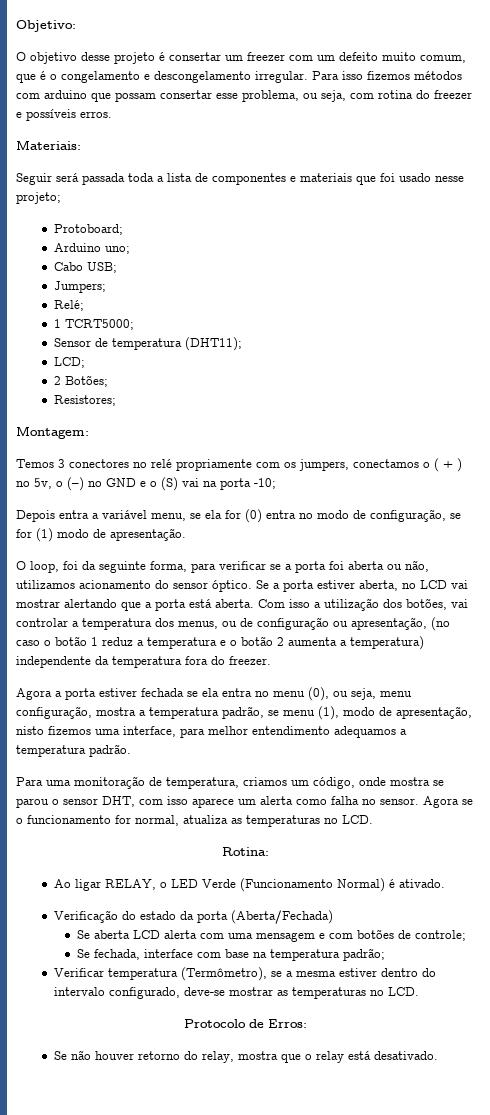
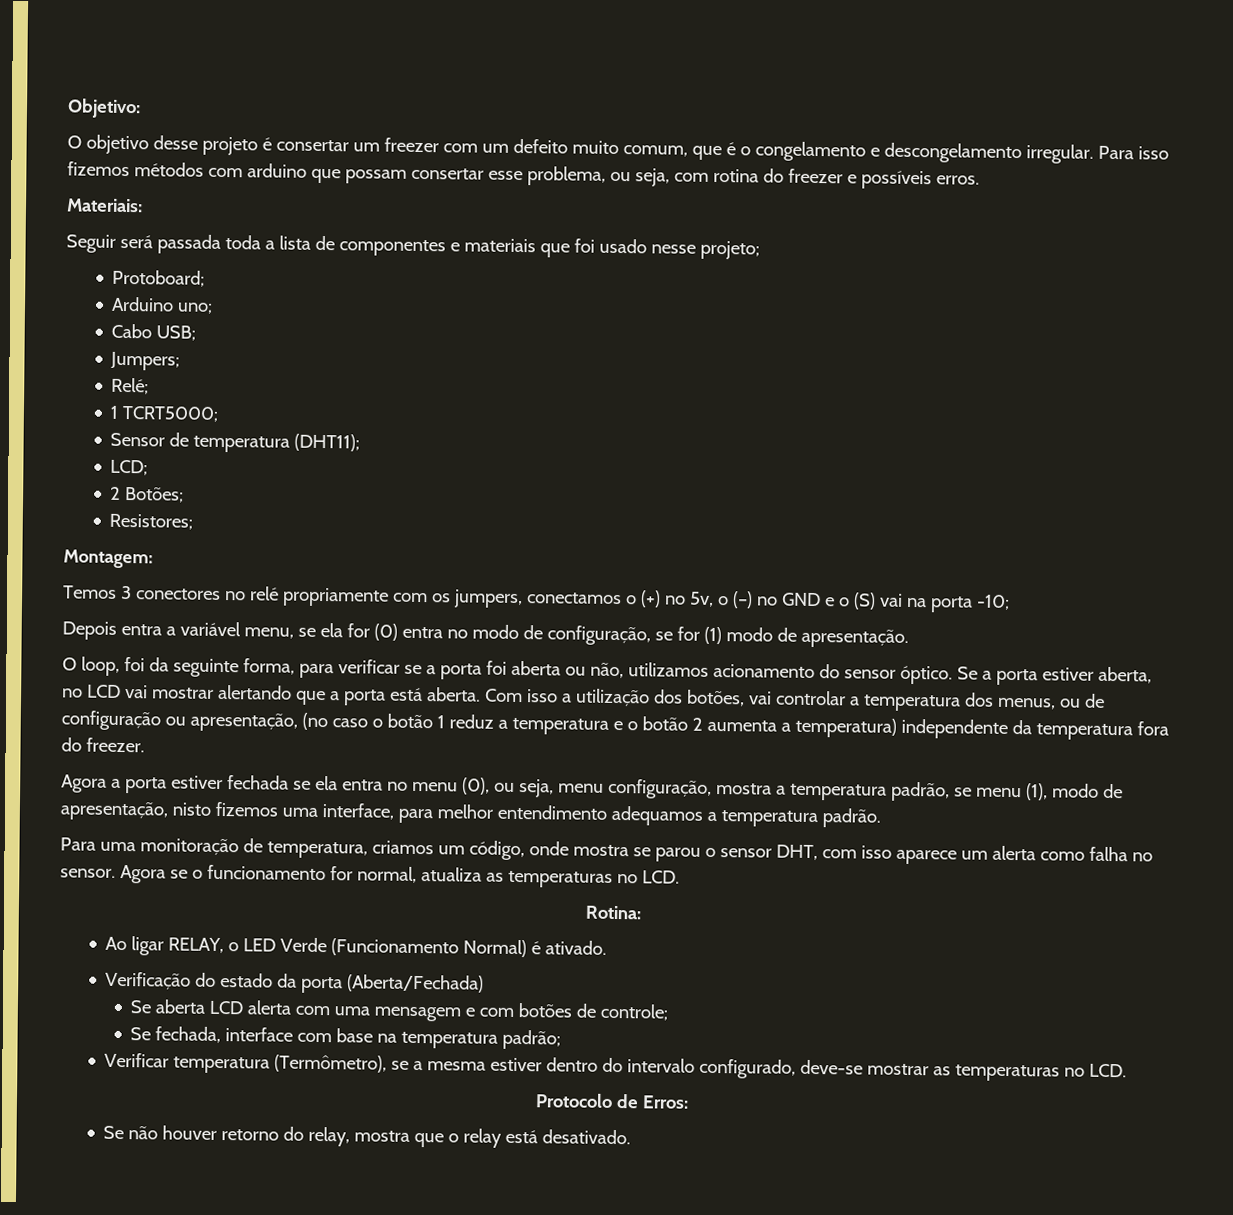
- Temos 3 conectores no relé propriamente com os jumpers, conectamos o ( + ) no 5v, o (–) no GND e o (S) vai na porta -10;
+ Temos 3 conectores no relé propriamente com os jumpers, conectamos o (+) no 5v, o (–) no GND e o (S) vai na porta -10;

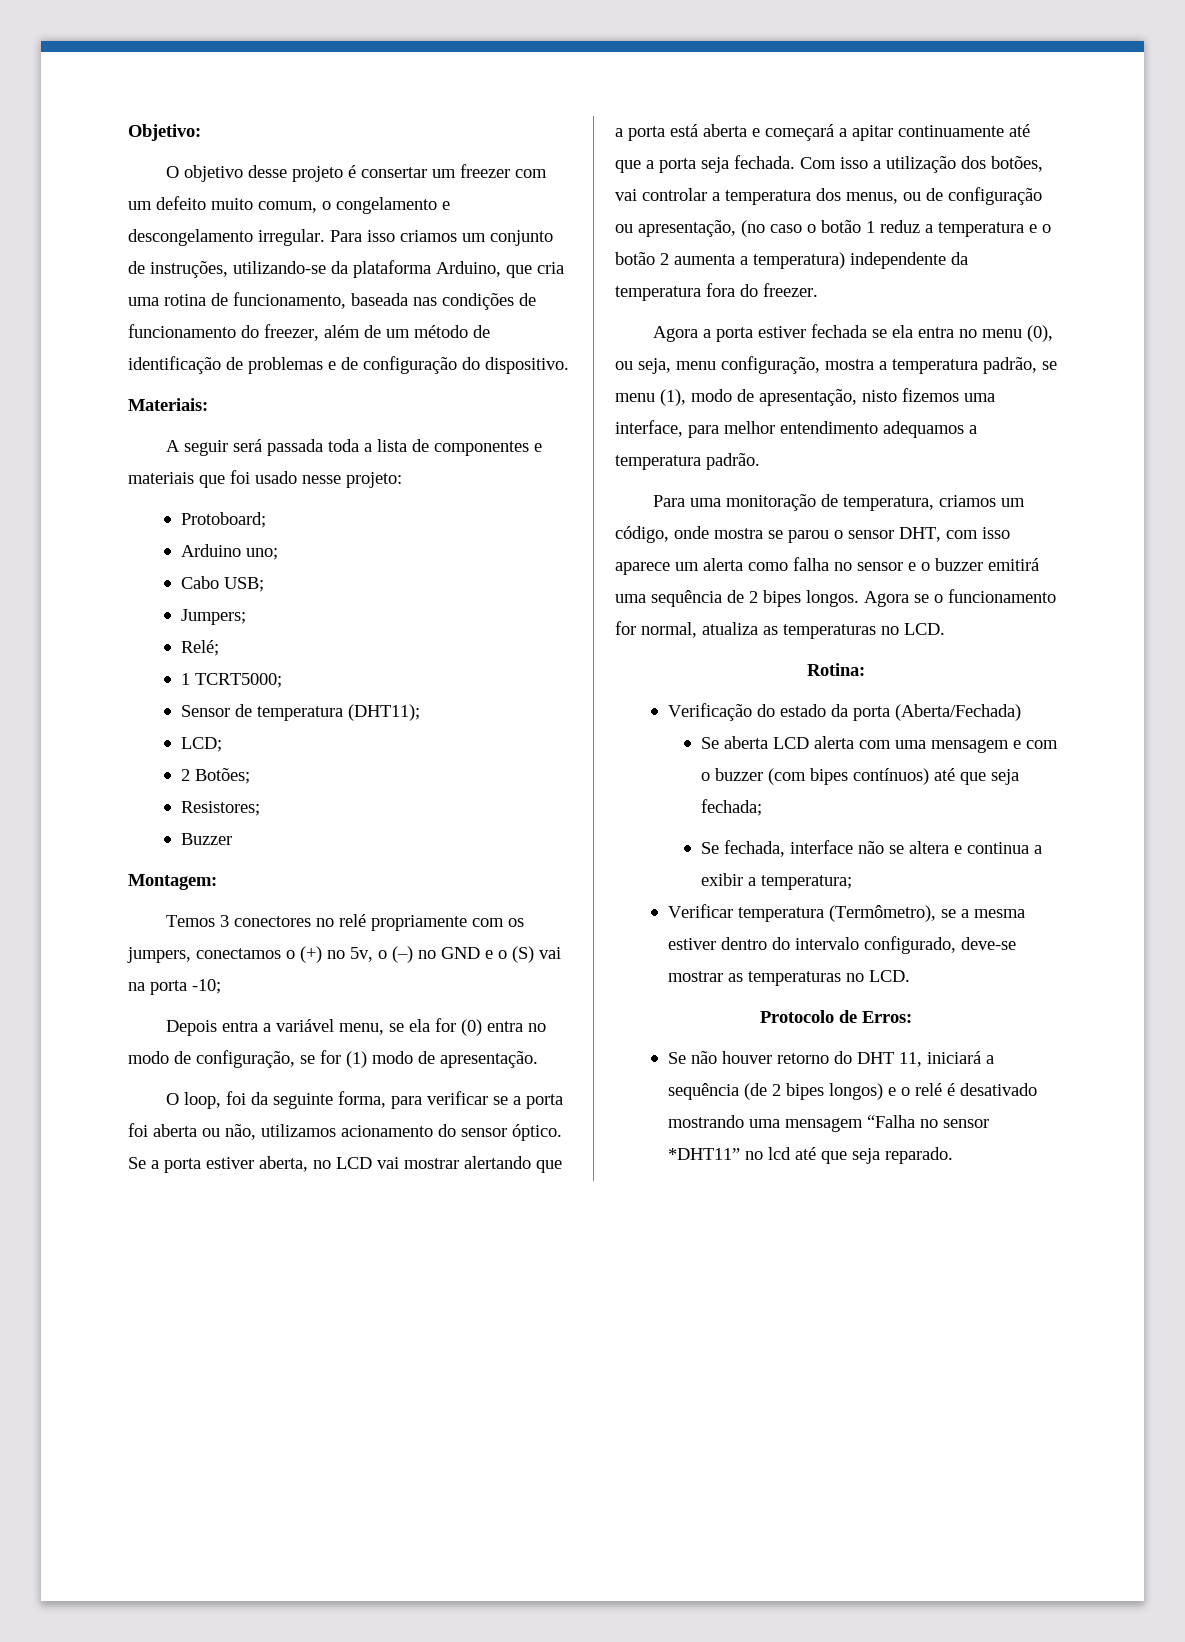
- O objetivo desse projeto é consertar um freezer com um defeito muito comum, que é o congelamento e descongelamento irregular.
+ O objetivo desse projeto é consertar um freezer com um defeito muito comum, o congelamento e descongelamento irregular.
- Para isso fizemos métodos com arduino que possam consertar esse problema, ou seja, com rotina do freezer e possíveis erros.
+ Para isso criamos um conjunto de instruções, utilizando-se da plataforma Arduino, que cria uma rotina de funcionamento, baseada nas condições de funcionamento do freezer, além de um método de identificação de problemas e de configuração do dispositivo.
- Seguir será passada toda a lista de componentes e materiais que foi usado nesse projeto;
+ A seguir será passada toda a lista de componentes e materiais que foi usado nesse projeto:
+ Buzzer
- Se a porta estiver aberta, no LCD vai mostrar alertando que a porta está aberta.
+ Se a porta estiver aberta, no LCD vai mostrar alertando que a porta está aberta e começará a apitar continuamente até que a porta seja fechada.
- Para uma monitoração de temperatura, criamos um código, onde mostra se parou o sensor DHT, com isso aparece um alerta como falha no sensor.
+ Para uma monitoração de temperatura, criamos um código, onde mostra se parou o sensor DHT, com isso aparece um alerta como falha no sensor e o buzzer emitirá uma sequência de 2 bipes longos.
- Ao ligar RELAY, o LED Verde (Funcionamento Normal) é ativado.
- Se aberta LCD alerta com uma mensagem e com botões de controle;
- Se fechada, interface com base na temperatura padrão;
+ Se aberta LCD alerta com uma mensagem e com o buzzer (com bipes contínuos) até que seja fechada;
+ Se fechada, interface não se altera e continua a exibir a temperatura;
- Se não houver retorno do relay, mostra que o relay está desativado.
+ Se não houver retorno do DHT 11, iniciará a sequência (de 2 bipes longos) e o relé é desativado mostrando uma mensagem “Falha no sensor *DHT11” no lcd até que seja reparado.

